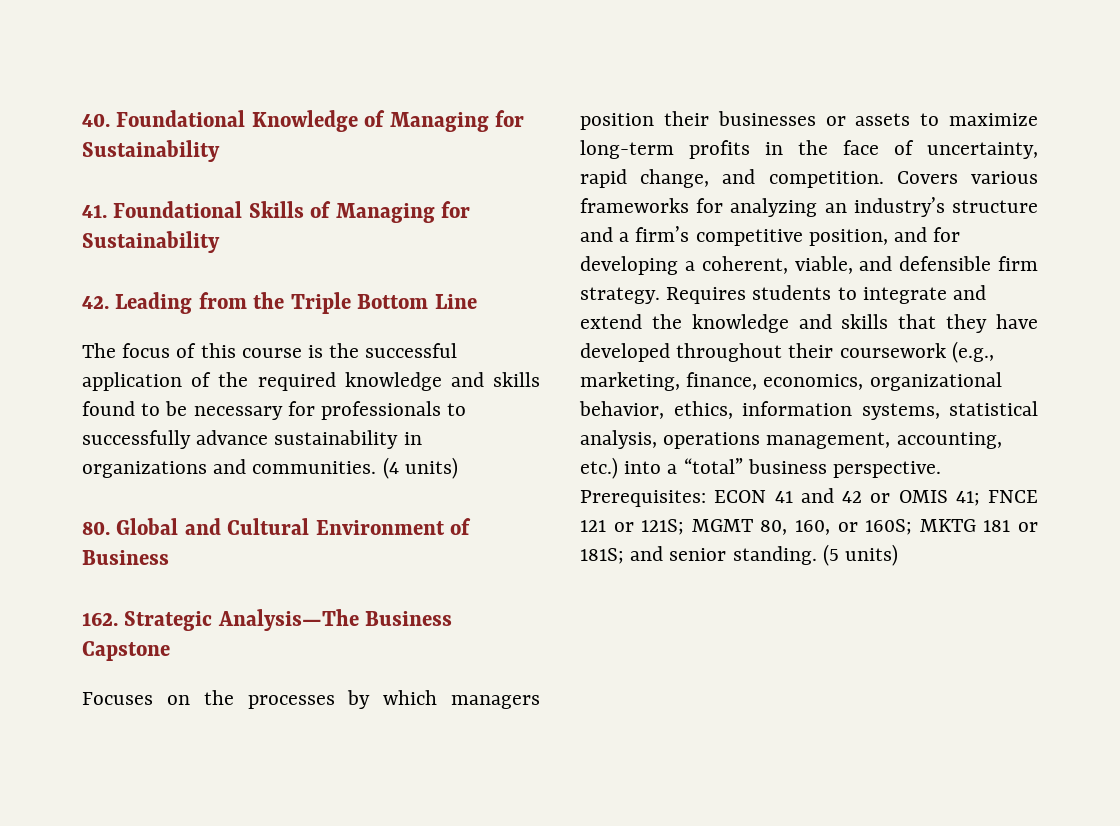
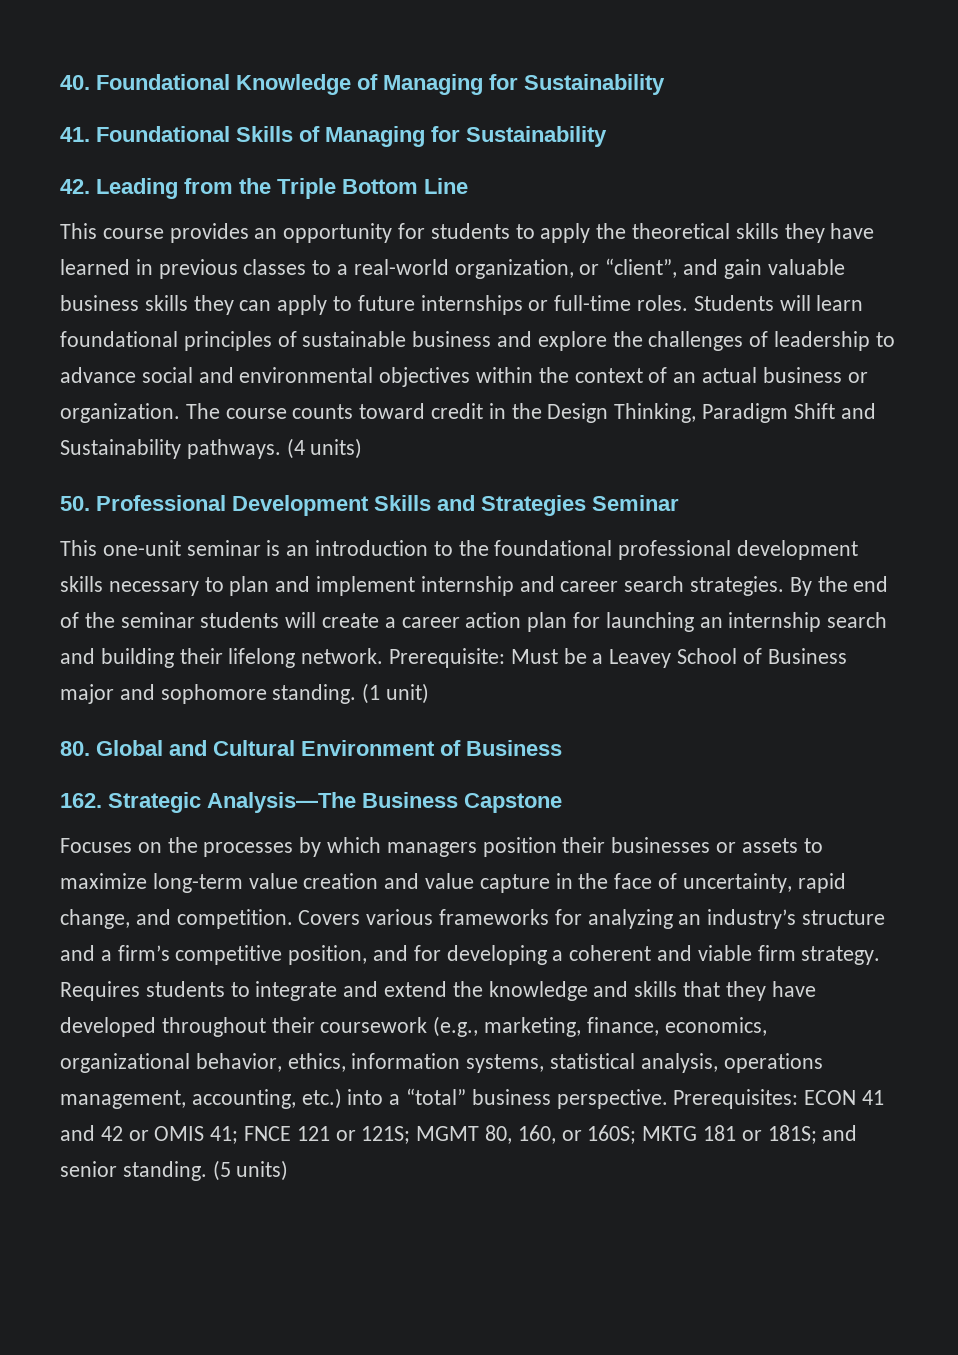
- The focus of this course is the successful application of the required knowledge and skills found to be necessary for professionals to successfully advance sustainability in organizations and communities. (4 units)
+ This course provides an opportunity for students to apply the theoretical skills they have learned in previous classes to a real-world organization, or “client”, and gain valuable business skills they can apply to future internships or full-time roles. Students will learn foundational principles of sustainable business and explore the challenges of leadership to advance social and environmental objectives within the context of an actual business or organization. The course counts toward credit in the Design Thinking, Paradigm Shift and Sustainability pathways. (4 units)
+ 50. Professional Development Skills and Strategies Seminar
+ This one-unit seminar is an introduction to the foundational professional development skills necessary to plan and implement internship and career search strategies. By the end of the seminar students will create a career action plan for launching an internship search and building their lifelong network. Prerequisite: Must be a Leavey School of Business major and sophomore standing. (1 unit)
- Focuses on the processes by which managers position their businesses or assets to maximize long-term profits in the face of uncertainty, rapid change, and competition.
+ Focuses on the processes by which managers position their businesses or assets to maximize long-term value creation and value capture in the face of uncertainty, rapid change, and competition.
- Covers various frameworks for analyzing an industry’s structure and a firm’s competitive position, and for developing a coherent, viable, and defensible firm strategy.
+ Covers various frameworks for analyzing an industry’s structure and a firm’s competitive position, and for developing a coherent and viable firm strategy.

